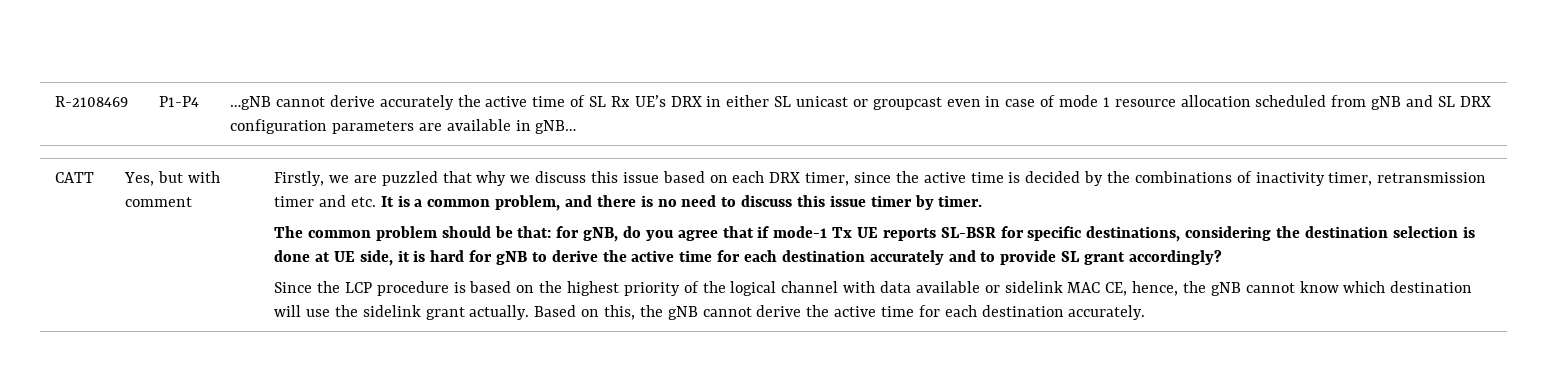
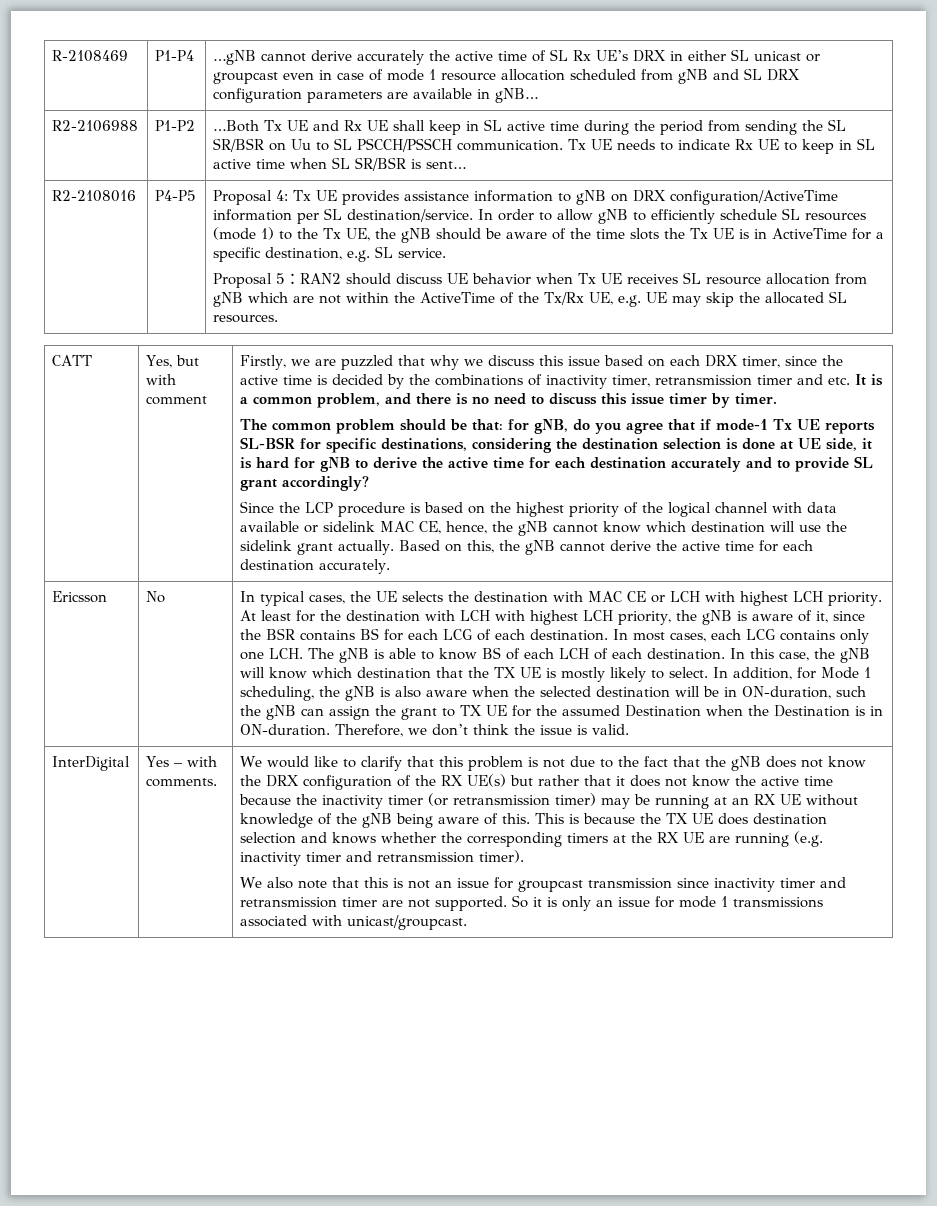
+ R2-2106988 | P1-P2 | …Both Tx UE and Rx UE shall keep in SL active time during the period from sending the SL SR/BSR on Uu to SL PSCCH/PSSCH communication. Tx UE needs to indicate Rx UE to keep in SL active time when SL SR/BSR is sent…
+ R2-2108016 | P4-P5 | Proposal 4: Tx UE provides assistance information to gNB on DRX configuration/ActiveTime information per SL destination/service. In order to allow gNB to efficiently schedule SL resources (mode 1) to the Tx UE, the gNB should be aware of the time slots the Tx UE is in ActiveTime for a specific destination, e.g. SL service.
+ Proposal 5：RAN2 should discuss UE behavior when Tx UE receives SL resource allocation from gNB which are not within the ActiveTime of the Tx/Rx UE, e.g. UE may skip the allocated SL resources.
+ Ericsson | No | In typical cases, the UE selects the destination with MAC CE or LCH with highest LCH priority. At least for the destination with LCH with highest LCH priority, the gNB is aware of it, since the BSR contains BS for each LCG of each destination. In most cases, each LCG contains only one LCH. The gNB is able to know BS of each LCH of each destination. In this case, the gNB will know which destination that the TX UE is mostly likely to select. In addition, for Mode 1 scheduling, the gNB is also aware when the selected destination will be in ON-duration, such the gNB can assign the grant to TX UE for the assumed Destination when the Destination is in ON-duration. Therefore, we don’t think the issue is valid.
+ InterDigital | Yes – with comments. | We would like to clarify that this problem is not due to the fact that the gNB does not know the DRX configuration of the RX UE(s) but rather that it does not know the active time because the inactivity timer (or retransmission timer) may be running at an RX UE without knowledge of the gNB being aware of this. This is because the TX UE does destination selection and knows whether the corresponding timers at the RX UE are running (e.g. inactivity timer and retransmission timer).
+ We also note that this is not an issue for groupcast transmission since inactivity timer and retransmission timer are not supported. So it is only an issue for mode 1 transmissions associated with unicast/groupcast.

